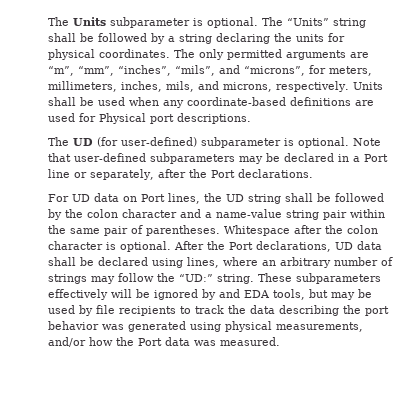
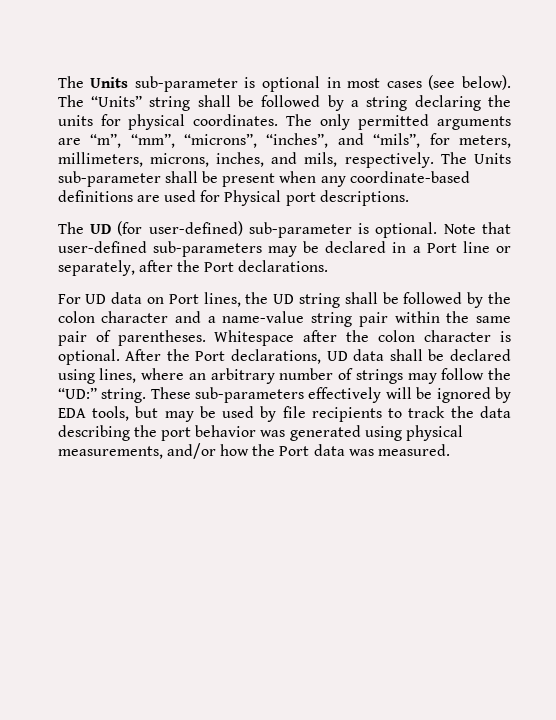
- The Units subparameter is optional.
+ The Units sub-parameter is optional in most cases (see below).
- The only permitted arguments are “m”, “mm”, “inches”, “mils”, and “microns”, for meters, millimeters, inches, mils, and microns, respectively. Units shall be used when any coordinate-based definitions are used for Physical port descriptions.
+ The only permitted arguments are “m”, “mm”, “microns”, “inches”, and “mils”, for meters, millimeters, microns, inches, and mils, respectively. The Units sub-parameter shall be present when any coordinate-based definitions are used for Physical port descriptions.
- The UD (for user-defined) subparameter is optional.
+ The UD (for user-defined) sub-parameter is optional.
- Note that user-defined subparameters may be declared in a Port line or separately, after the Port declarations.
+ Note that user-defined sub-parameters may be declared in a Port line or separately, after the Port declarations.
- These subparameters effectively will be ignored by and EDA tools, but may be used by file recipients to track the data describing the port behavior was generated using physical measurements, and/or how the Port data was measured.
+ These sub-parameters effectively will be ignored by EDA tools, but may be used by file recipients to track the data describing the port behavior was generated using physical measurements, and/or how the Port data was measured.

